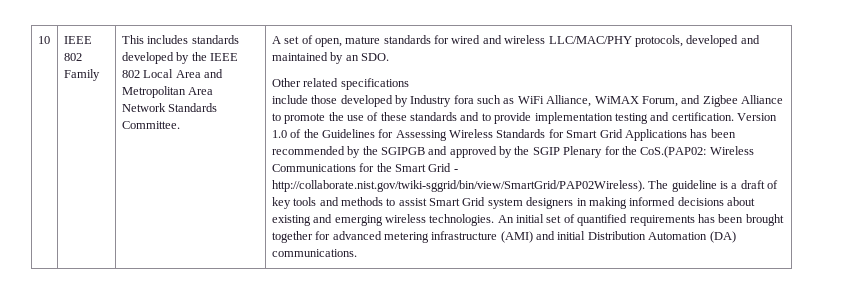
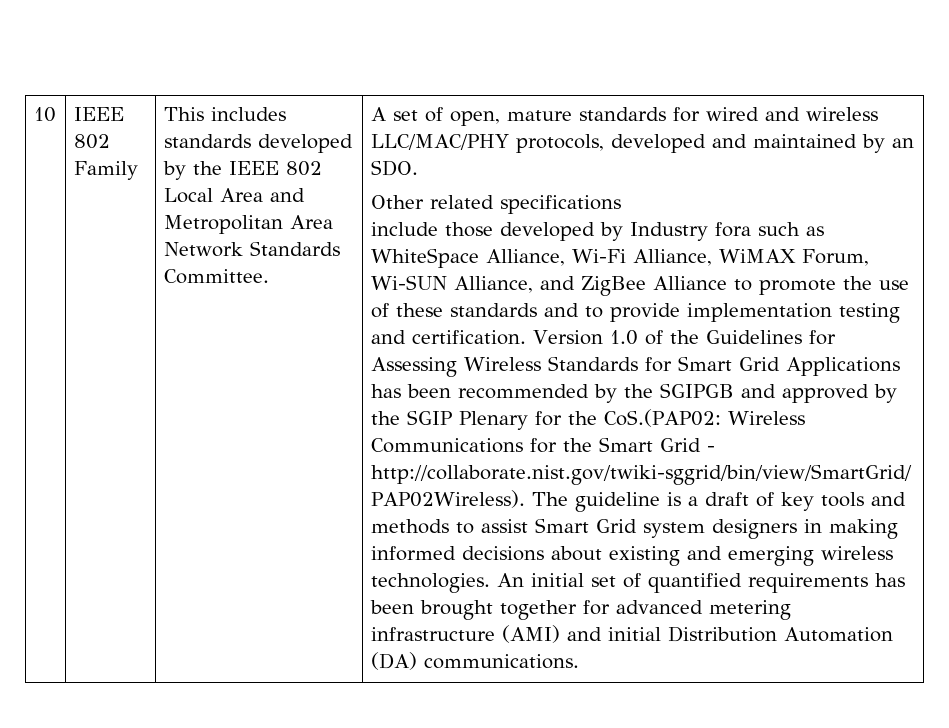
- include those developed by Industry fora such as WiFi Alliance, WiMAX Forum, and Zigbee Alliance to promote the use of these standards and to provide implementation testing and certification.
+ include those developed by Industry fora such as WhiteSpace Alliance, Wi-Fi Alliance, WiMAX Forum, Wi-SUN Alliance, and ZigBee Alliance to promote the use of these standards and to provide implementation testing and certification.

